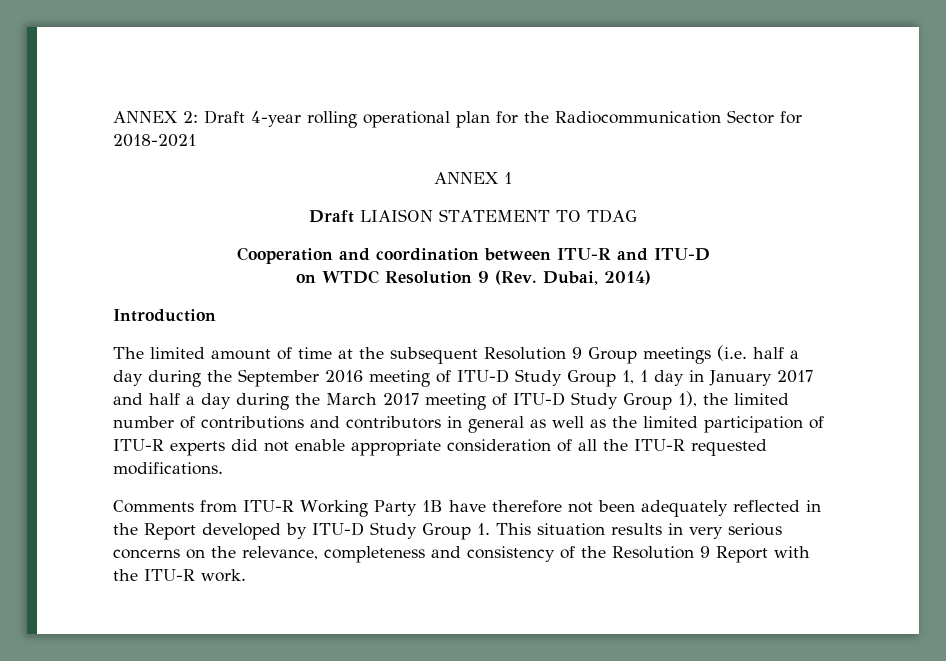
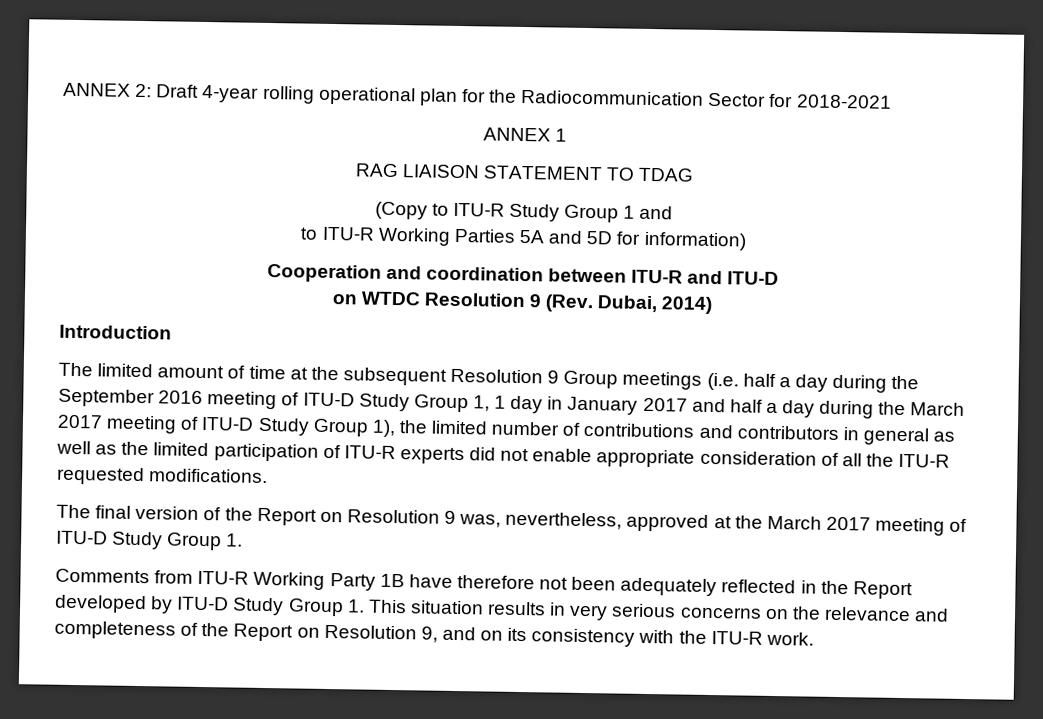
- Draft LIAISON STATEMENT TO TDAG
+ RAG LIAISON STATEMENT TO TDAG
+ (Copy to ITU-R Study Group 1 and
+ to ITU-R Working Parties 5A and 5D for information)
+ The final version of the Report on Resolution 9 was, nevertheless, approved at the March 2017 meeting of ITU-D Study Group 1.
- Comments from ITU-R Working Party 1B have therefore not been adequately reflected in the Report developed by ITU-D Study Group 1. This situation results in very serious concerns on the relevance, completeness and consistency of the Resolution 9 Report with the ITU-R work.
+ Comments from ITU-R Working Party 1B have therefore not been adequately reflected in the Report developed by ITU-D Study Group 1. This situation results in very serious concerns on the relevance and completeness of the Report on Resolution 9, and on its consistency with the ITU-R work.

